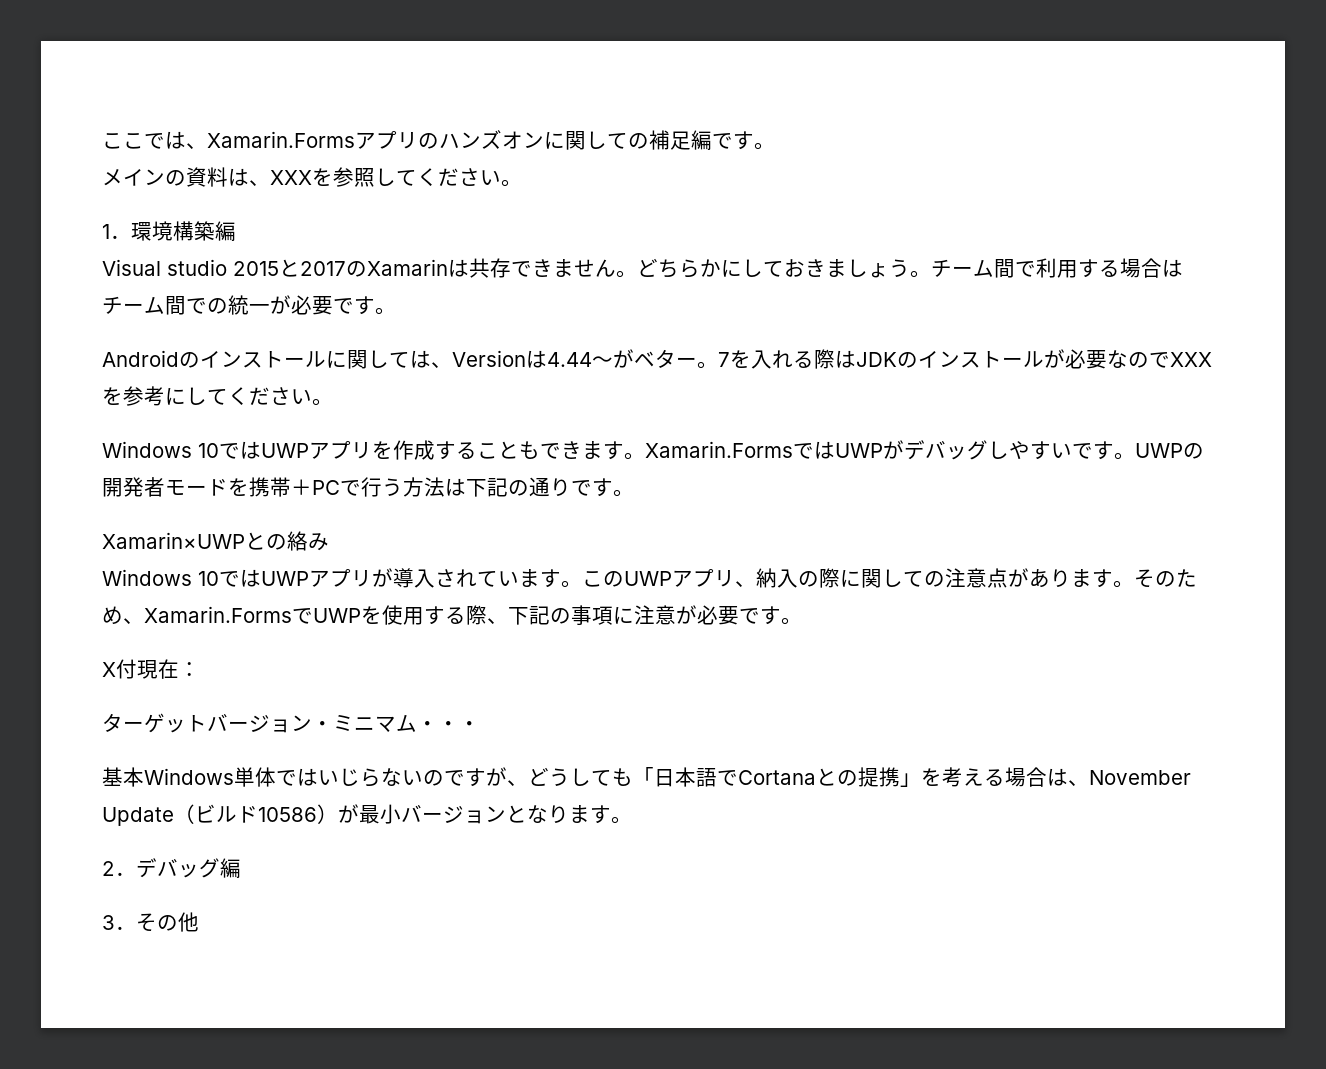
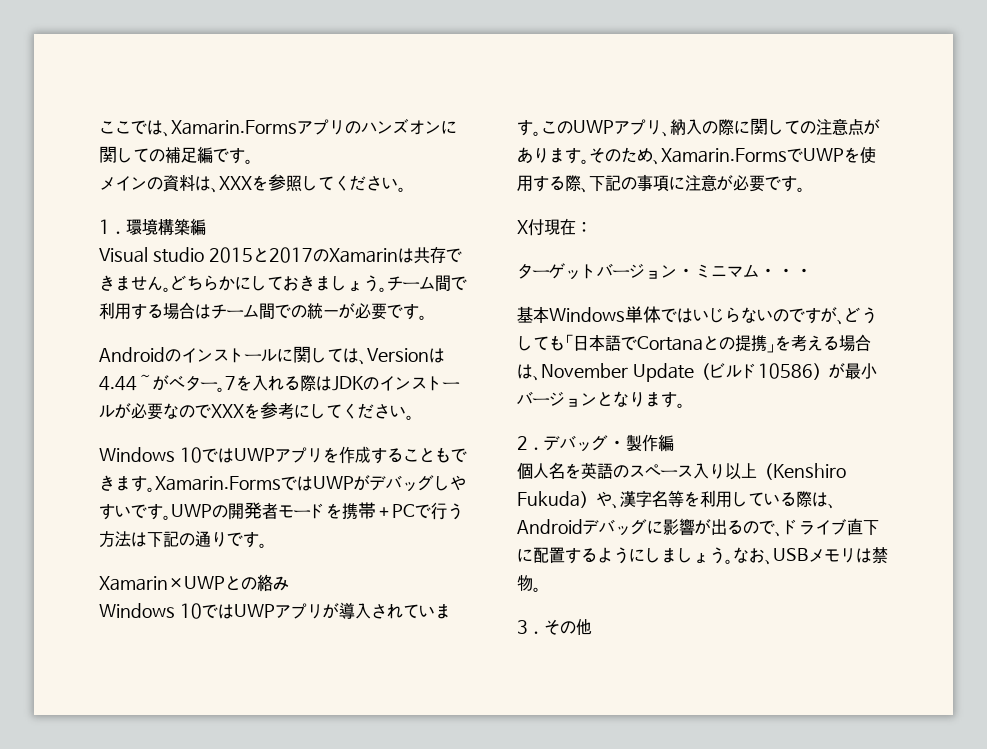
- 2．デバッグ編
+ 2．デバッグ・製作編
+ 個人名を英語のスペース入り以上（Kenshiro Fukuda）や、漢字名等を利用している際は、Androidデバッグに影響が出るので、ドライブ直下に配置するようにしましょう。なお、USBメモリは禁物。

